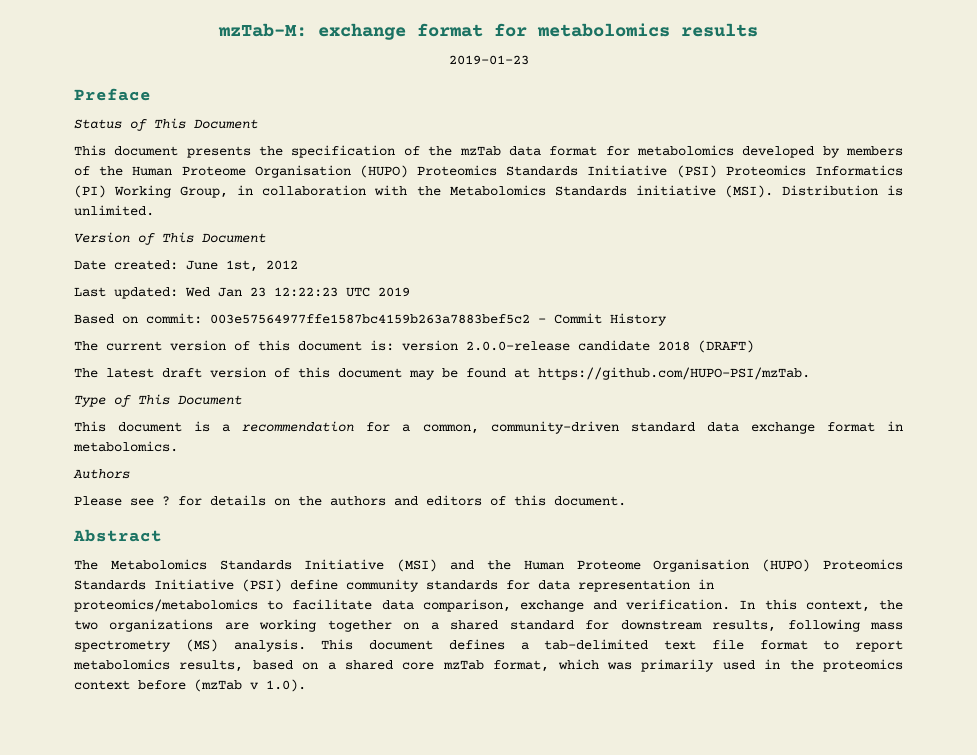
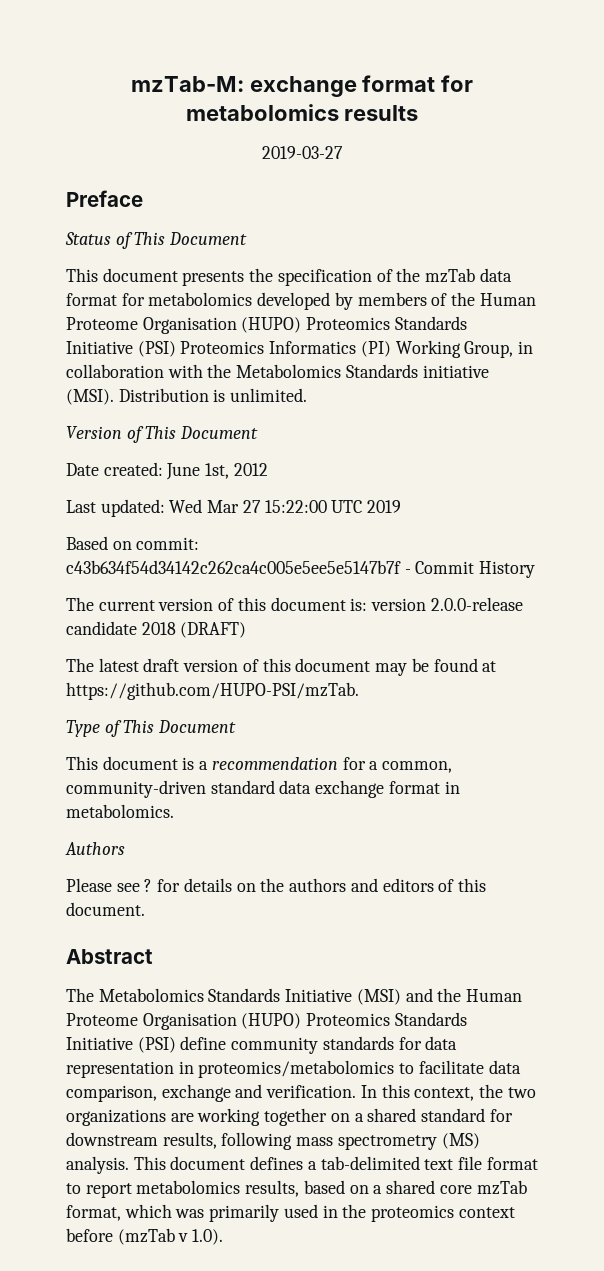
- 2019-01-23
+ 2019-03-27
- Last updated: Wed Jan 23 12:22:23 UTC 2019
+ Last updated: Wed Mar 27 15:22:00 UTC 2019
- Based on commit: 003e57564977ffe1587bc4159b263a7883bef5c2 - Commit History
+ Based on commit: c43b634f54d34142c262ca4c005e5ee5e5147b7f - Commit History

